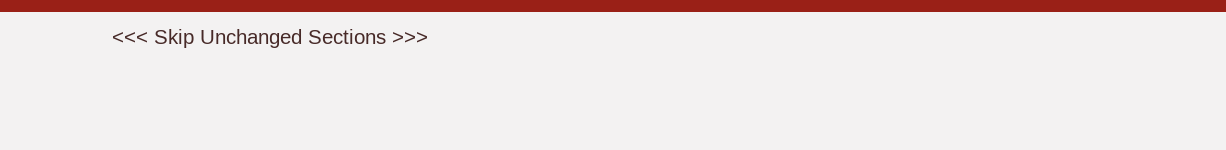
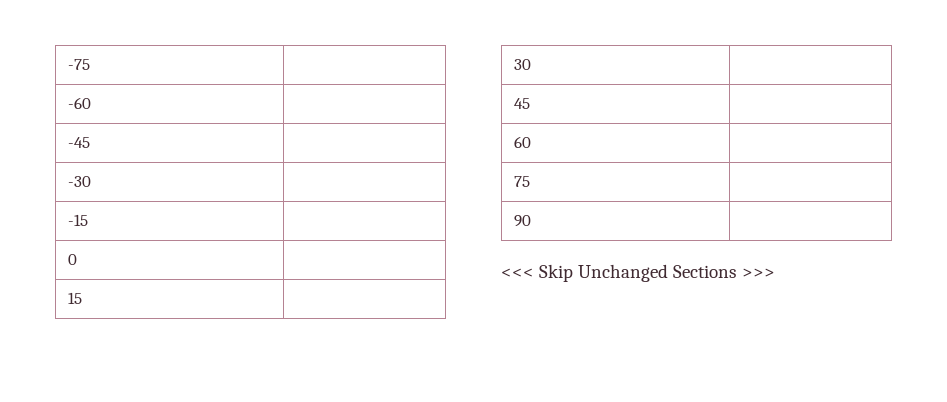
+ -75 |
+ -60 |
+ -45 |
+ -30 |
+ -15 |
+ 0 |
+ 15 |
+ 30 |
+ 45 |
+ 60 |
+ 75 |
+ 90 |

